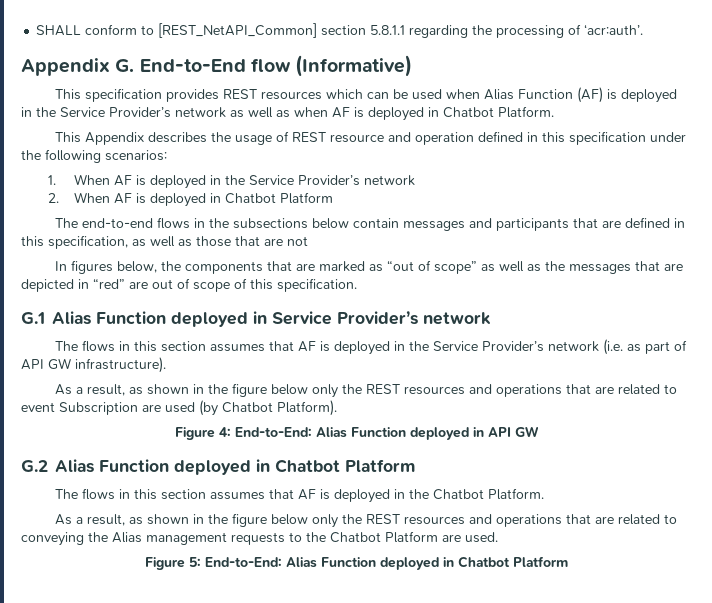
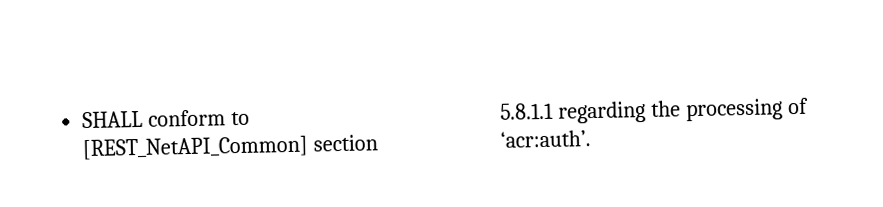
- Appendix G. End-to-End flow (Informative)
- This specification provides REST resources which can be used when Alias Function (AF) is deployed in the Service Provider’s network as well as when AF is deployed in Chatbot Platform.
- This Appendix describes the usage of REST resource and operation defined in this specification under the following scenarios:
- 1. When AF is deployed in the Service Provider’s network
- 2. When AF is deployed in Chatbot Platform
- The end-to-end flows in the subsections below contain messages and participants that are defined in this specification, as well as those that are not
- In figures below, the components that are marked as “out of scope” as well as the messages that are depicted in “red” are out of scope of this specification.
- G.1 Alias Function deployed in Service Provider’s network
- The flows in this section assumes that AF is deployed in the Service Provider’s network (i.e. as part of API GW infrastructure).
- As a result, as shown in the figure below only the REST resources and operations that are related to event Subscription are used (by Chatbot Platform).
- Figure 4: End-to-End: Alias Function deployed in API GW
- G.2 Alias Function deployed in Chatbot Platform
- The flows in this section assumes that AF is deployed in the Chatbot Platform.
- As a result, as shown in the figure below only the REST resources and operations that are related to conveying the Alias management requests to the Chatbot Platform are used.
- Figure 5: End-to-End: Alias Function deployed in Chatbot Platform

